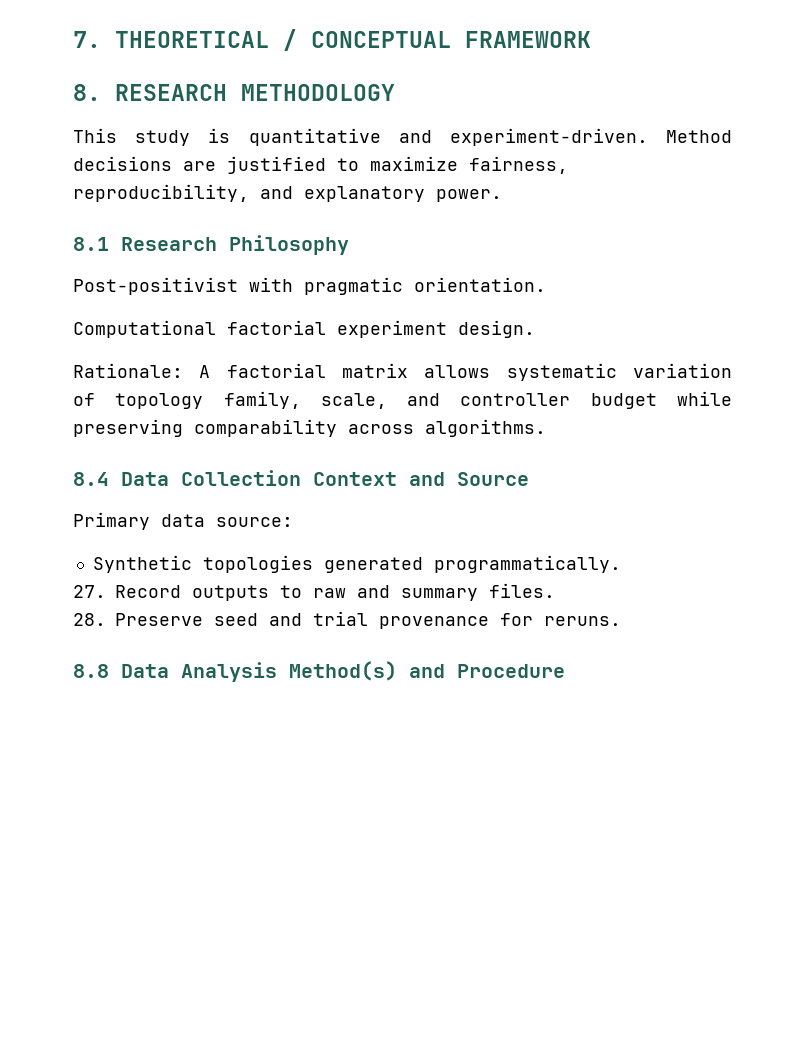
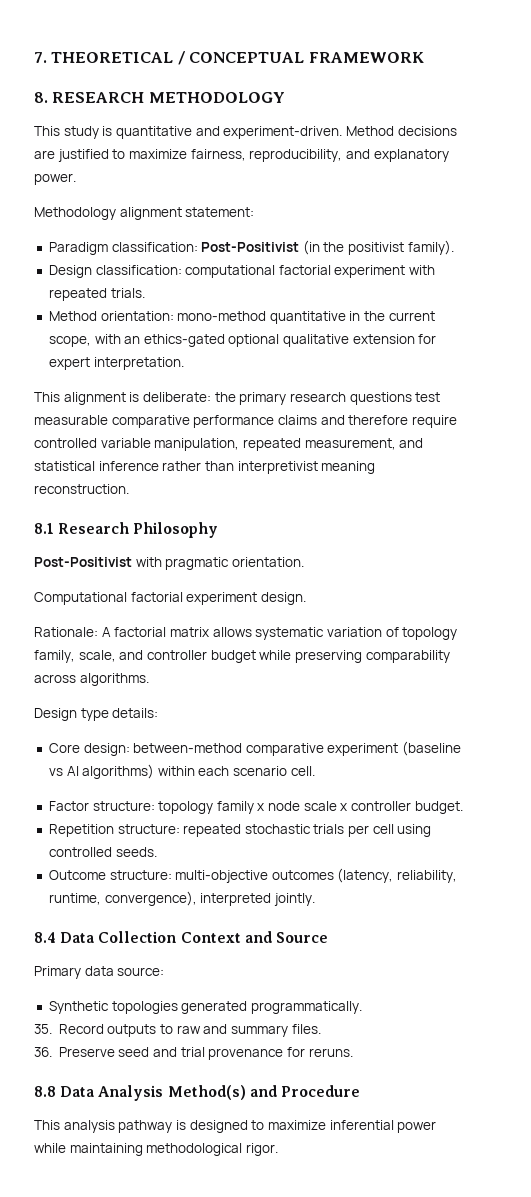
+ Methodology alignment statement:
+ Paradigm classification: Post-Positivist (in the positivist family).
+ Design classification: computational factorial experiment with repeated trials.
+ Method orientation: mono-method quantitative in the current scope, with an ethics-gated optional qualitative extension for expert interpretation.
+ This alignment is deliberate: the primary research questions test measurable comparative performance claims and therefore require controlled variable manipulation, repeated measurement, and statistical inference rather than interpretivist meaning reconstruction.
- Post-positivist with pragmatic orientation.
+ Post-Positivist with pragmatic orientation.
+ Design type details:
+ Core design: between-method comparative experiment (baseline vs AI algorithms) within each scenario cell.
+ Factor structure: topology family x node scale x controller budget.
+ Repetition structure: repeated stochastic trials per cell using controlled seeds.
+ Outcome structure: multi-objective outcomes (latency, reliability, runtime, convergence), interpreted jointly.
- 27. Record outputs to raw and summary files.
+ 35. Record outputs to raw and summary files.
- 28. Preserve seed and trial provenance for reruns.
+ 36. Preserve seed and trial provenance for reruns.
+ This analysis pathway is designed to maximize inferential power while maintaining methodological rigor.

